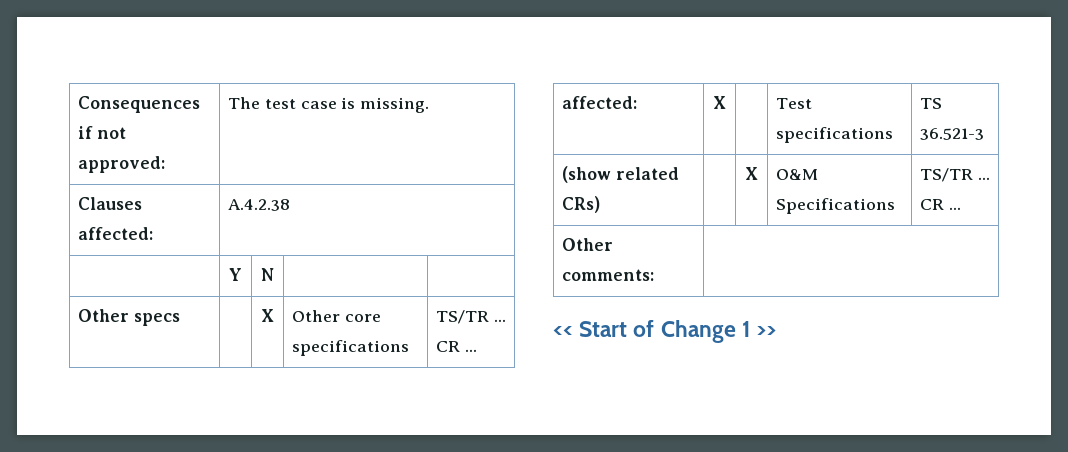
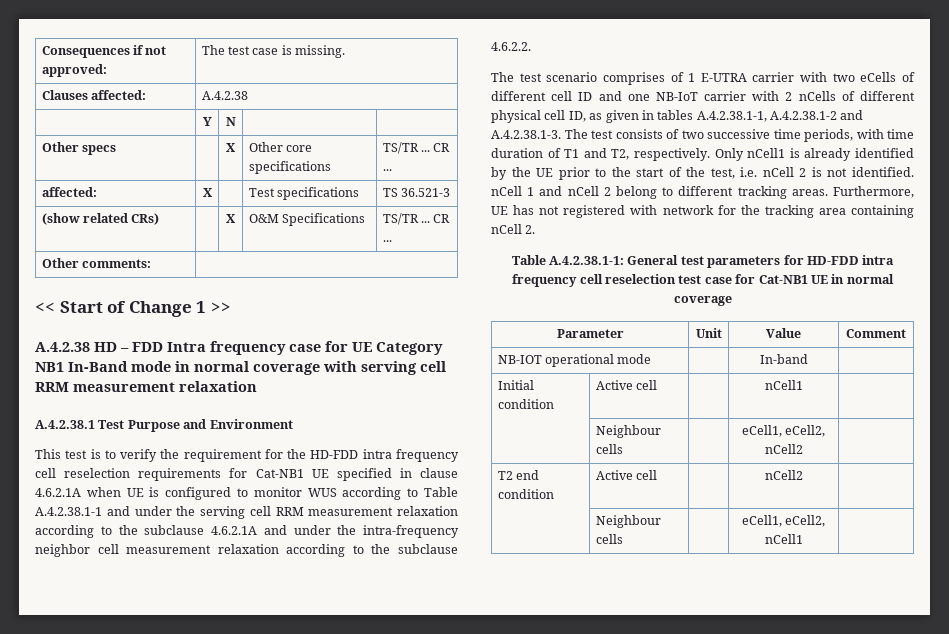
+ A.4.2.38 HD – FDD Intra frequency case for UE Category NB1 In-Band mode in normal coverage with serving cell RRM measurement relaxation
+ A.4.2.38.1 Test Purpose and Environment
+ This test is to verify the requirement for the HD-FDD intra frequency cell reselection requirements for Cat-NB1 UE specified in clause 4.6.2.1A when UE is configured to monitor WUS according to Table A.4.2.38.1-1 and under the serving cell RRM measurement relaxation according to the subclause 4.6.2.1A and under the intra-frequency neighbor cell measurement relaxation according to the subclause 4.6.2.2.
+ The test scenario comprises of 1 E-UTRA carrier with two eCells of different cell ID and one NB-IoT carrier with 2 nCells of different physical cell ID, as given in tables A.4.2.38.1-1, A.4.2.38.1-2 and A.4.2.38.1-3. The test consists of two successive time periods, with time duration of T1 and T2, respectively. Only nCell1 is already identified by the UE prior to the start of the test, i.e. nCell 2 is not identified. nCell 1 and nCell 2 belong to different tracking areas. Furthermore, UE has not registered with network for the tracking area containing nCell 2.
+ Table A.4.2.38.1-1: General test parameters for HD-FDD intra frequency cell reselection test case for Cat-NB1 UE in normal coverage
+ Parameter | Unit | Value | Comment
+ NB-IOT operational mode | | In-band |
+ Initial condition | Active cell | | nCell1 |
+ | Neighbour cells | | eCell1, eCell2, nCell2 |
+ T2 end condition | Active cell | | nCell2 |
+ | Neighbour cells | | eCell1, eCell2, nCell1 |

